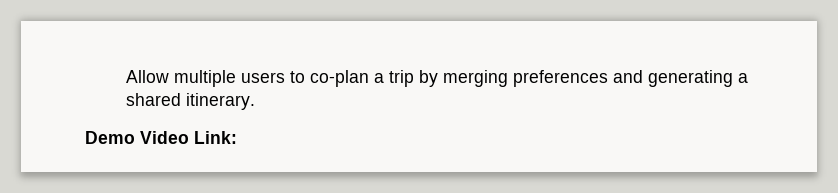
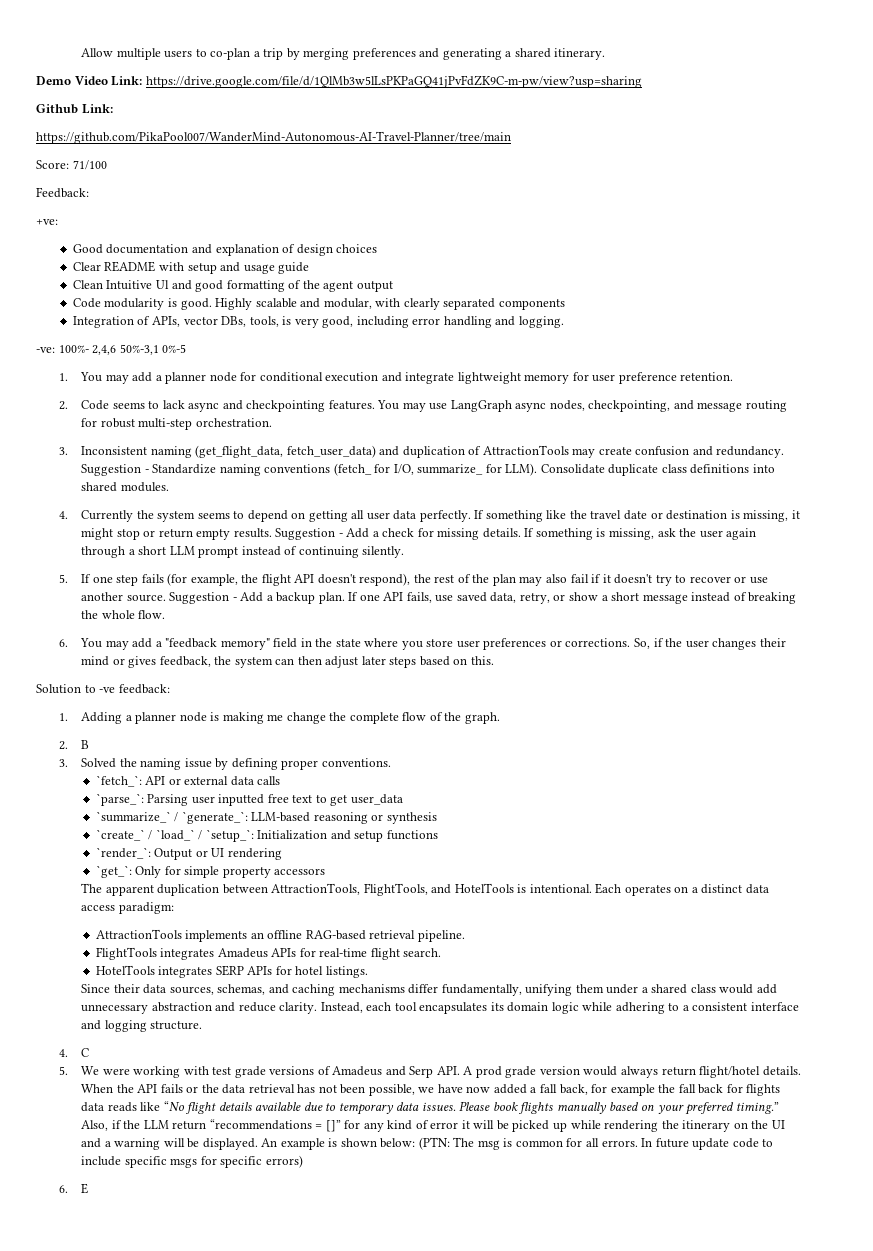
- Demo Video Link:
+ Demo Video Link: https://drive.google.com/file/d/1QlMb3w5lLsPKPaGQ41jPvFdZK9C-m-pw/view?usp=sharing
+ Github Link:
+ https://github.com/PikaPool007/WanderMind-Autonomous-AI-Travel-Planner/tree/main
+ Score: 71/100
+ Feedback:
+ +ve:
+ Good documentation and explanation of design choices
+ Clear README with setup and usage guide
+ Clean Intuitive Ul and good formatting of the agent output
+ Code modularity is good. Highly scalable and modular, with clearly separated components
+ Integration of APIs, vector DBs, tools, is very good, including error handling and logging.
+ -ve: 100%- 2,4,6 50%-3,1 0%-5
+ 1. You may add a planner node for conditional execution and integrate lightweight memory for user preference retention.
+ 2. Code seems to lack async and checkpointing features. You may use LangGraph async nodes, checkpointing, and message routing for robust multi-step orchestration.
+ 3. Inconsistent naming (get_flight_data, fetch_user_data) and duplication of AttractionTools may create confusion and redundancy. Suggestion - Standardize naming conventions (fetch_ for I/O, summarize_ for LLM). Consolidate duplicate class definitions into shared modules.
+ 4. Currently the system seems to depend on getting all user data perfectly. If something like the travel date or destination is missing, it might stop or return empty results. Suggestion - Add a check for missing details. If something is missing, ask the user again through a short LLM prompt instead of continuing silently.
+ 5. If one step fails (for example, the flight API doesn't respond), the rest of the plan may also fail if it doesn't try to recover or use another source. Suggestion - Add a backup plan. If one API fails, use saved data, retry, or show a short message instead of breaking the whole flow.
+ 6. You may add a "feedback memory" field in the state where you store user preferences or corrections. So, if the user changes their mind or gives feedback, the system can then adjust later steps based on this.
+ Solution to -ve feedback:
+ 1. Adding a planner node is making me change the complete flow of the graph.
+ 2. B
+ 3. Solved the naming issue by defining proper conventions.
+ `fetch_`: API or external data calls
+ `parse_`: Parsing user inputted free text to get user_data
+ `summarize_` / `generate_`: LLM-based reasoning or synthesis
+ `create_` / `load_` / `setup_`: Initialization and setup functions
+ `render_`: Output or UI rendering
+ `get_`: Only for simple property accessors
+ The apparent duplication between AttractionTools, FlightTools, and HotelTools is intentional. Each operates on a distinct data access paradigm:
+ AttractionTools implements an offline RAG-based retrieval pipeline.
+ FlightTools integrates Amadeus APIs for real-time flight search.
+ HotelTools integrates SERP APIs for hotel listings.
+ Since their data sources, schemas, and caching mechanisms differ fundamentally, unifying them under a shared class would add unnecessary abstraction and reduce clarity. Instead, each tool encapsulates its domain logic while adhering to a consistent interface and logging structure.
+ 4. C
+ 5. We were working with test grade versions of Amadeus and Serp API. A prod grade version would always return flight/hotel details. When the API fails or the data retrieval has not been possible, we have now added a fall back, for example the fall back for flights data reads like “No flight details available due to temporary data issues. Please book flights manually based on your preferred timing.” Also, if the LLM return “recommendations = []” for any kind of error it will be picked up while rendering the itinerary on the UI and a warning will be displayed. An example is shown below: (PTN: The msg is common for all errors. In future update code to include specific msgs for specific errors)
+ 6. E

